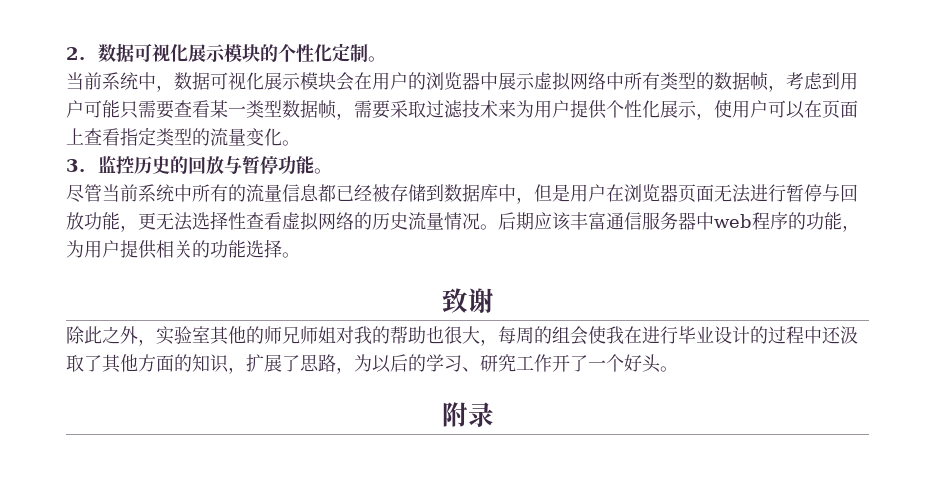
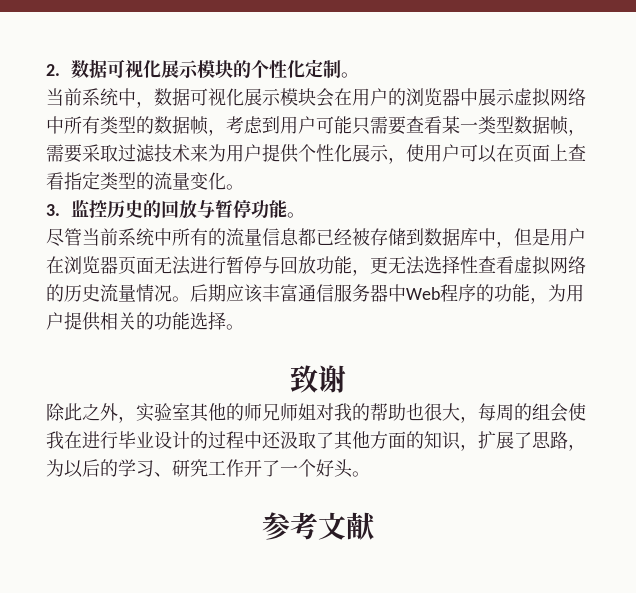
- 后期应该丰富通信服务器中web程序的功能，为用户提供相关的功能选择。
+ 后期应该丰富通信服务器中Web程序的功能，为用户提供相关的功能选择。
- 附录
+ 参考文献

